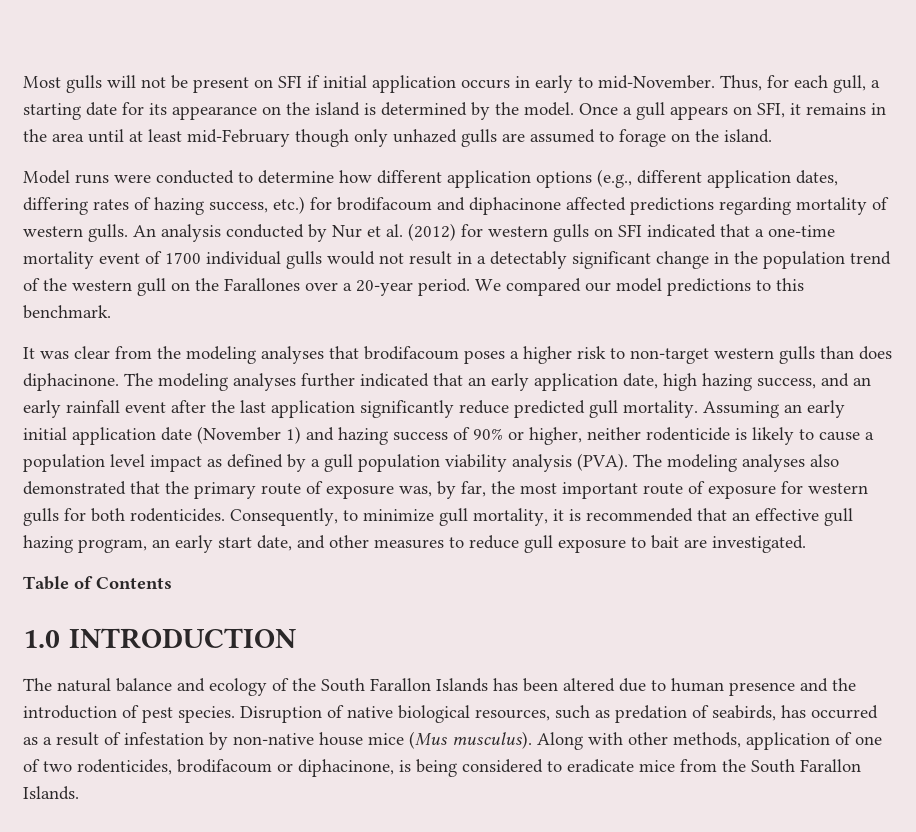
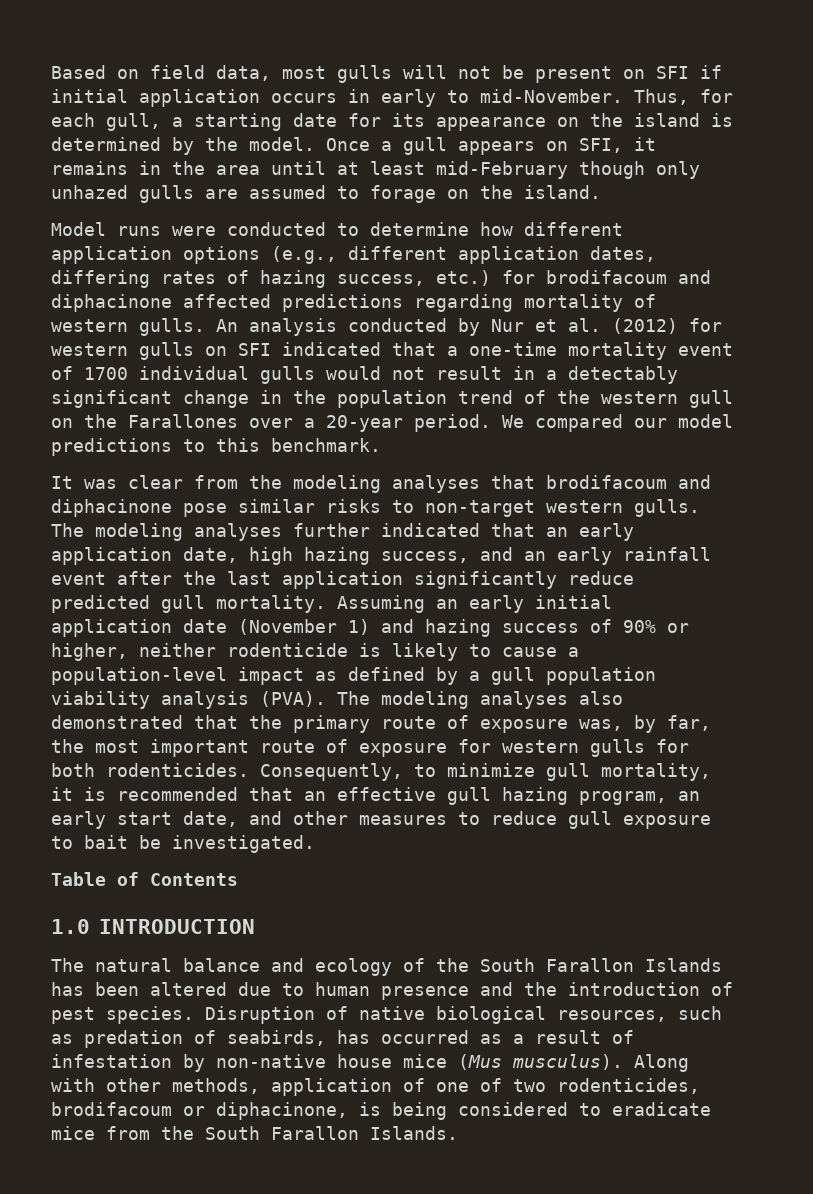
- Most gulls will not be present on SFI if initial application occurs in early to mid-November.
+ Based on field data, most gulls will not be present on SFI if initial application occurs in early to mid-November.
- It was clear from the modeling analyses that brodifacoum poses a higher risk to non-target western gulls than does diphacinone.
+ It was clear from the modeling analyses that brodifacoum and diphacinone pose similar risks to non-target western gulls.
- Assuming an early initial application date (November 1) and hazing success of 90% or higher, neither rodenticide is likely to cause a population level impact as defined by a gull population viability analysis (PVA).
+ Assuming an early initial application date (November 1) and hazing success of 90% or higher, neither rodenticide is likely to cause a population-level impact as defined by a gull population viability analysis (PVA).
- Consequently, to minimize gull mortality, it is recommended that an effective gull hazing program, an early start date, and other measures to reduce gull exposure to bait are investigated.
+ Consequently, to minimize gull mortality, it is recommended that an effective gull hazing program, an early start date, and other measures to reduce gull exposure to bait be investigated.

